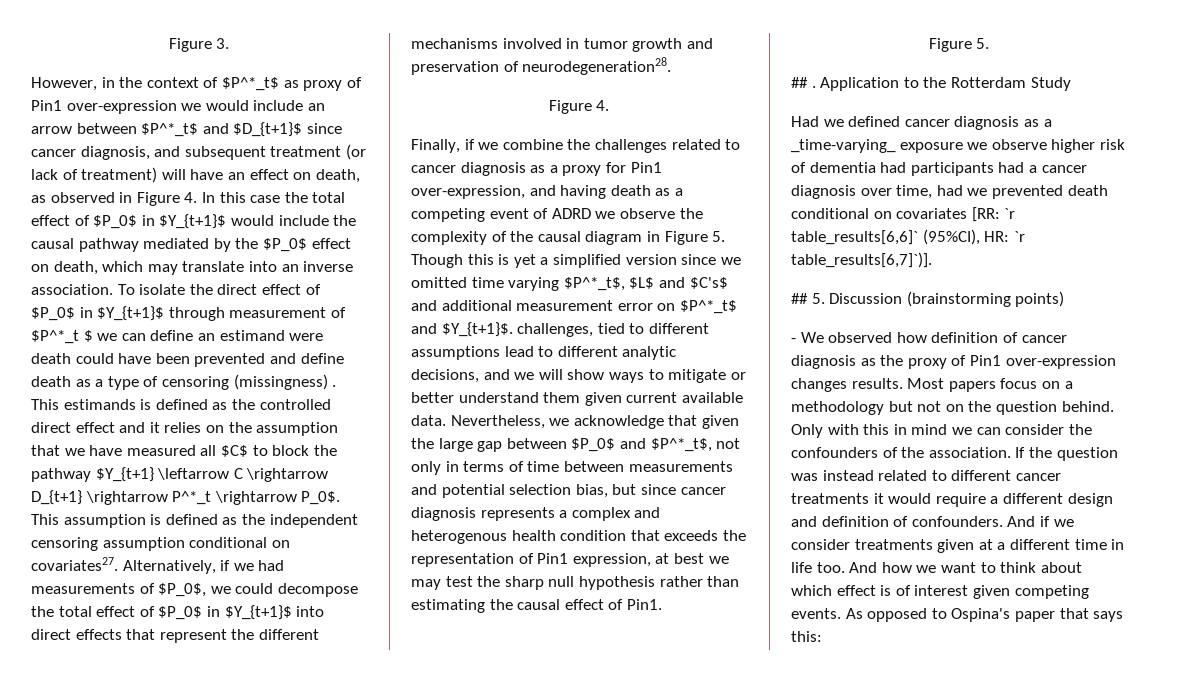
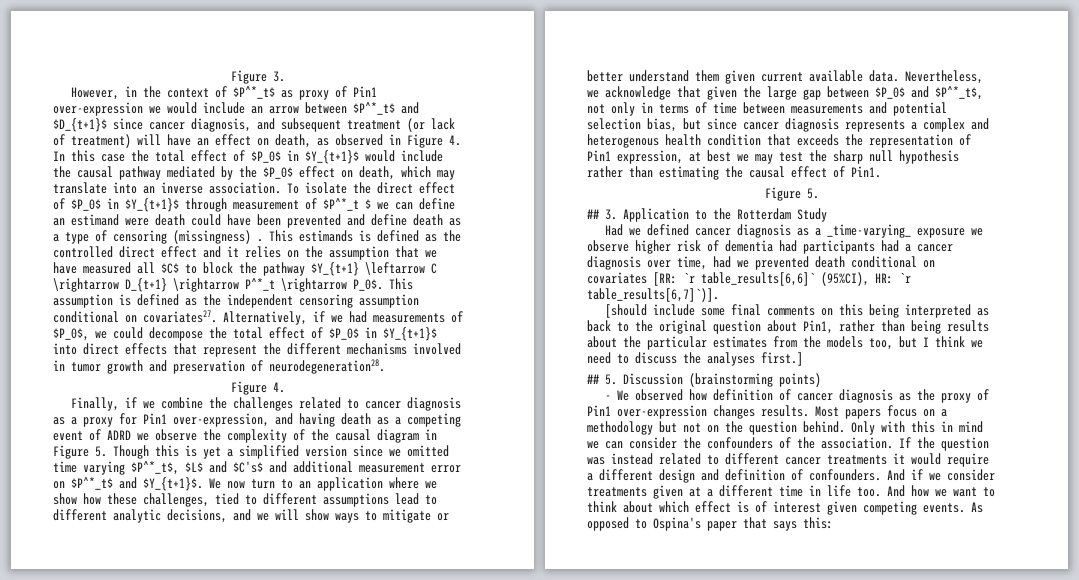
- Finally, if we combine the challenges related to cancer diagnosis as a proxy for Pin1 over-expression, and having death as a competing event of ADRD we observe the complexity of the causal diagram in Figure 5. Though this is yet a simplified version since we omitted time varying $P^*_t$, $L$ and $C's$ and additional measurement error on $P^*_t$ and $Y_{t+1}$. challenges, tied to different assumptions lead to different analytic decisions, and we will show ways to mitigate or better understand them given current available data.
+ Finally, if we combine the challenges related to cancer diagnosis as a proxy for Pin1 over-expression, and having death as a competing event of ADRD we observe the complexity of the causal diagram in Figure 5. Though this is yet a simplified version since we omitted time varying $P^*_t$, $L$ and $C's$ and additional measurement error on $P^*_t$ and $Y_{t+1}$. We now turn to an application where we show how these challenges, tied to different assumptions lead to different analytic decisions, and we will show ways to mitigate or better understand them given current available data.
- ## . Application to the Rotterdam Study
+ ## 3. Application to the Rotterdam Study
+ [should include some final comments on this being interpreted as back to the original question about Pin1, rather than being results about the particular estimates from the models too, but I think we need to discuss the analyses first.]

